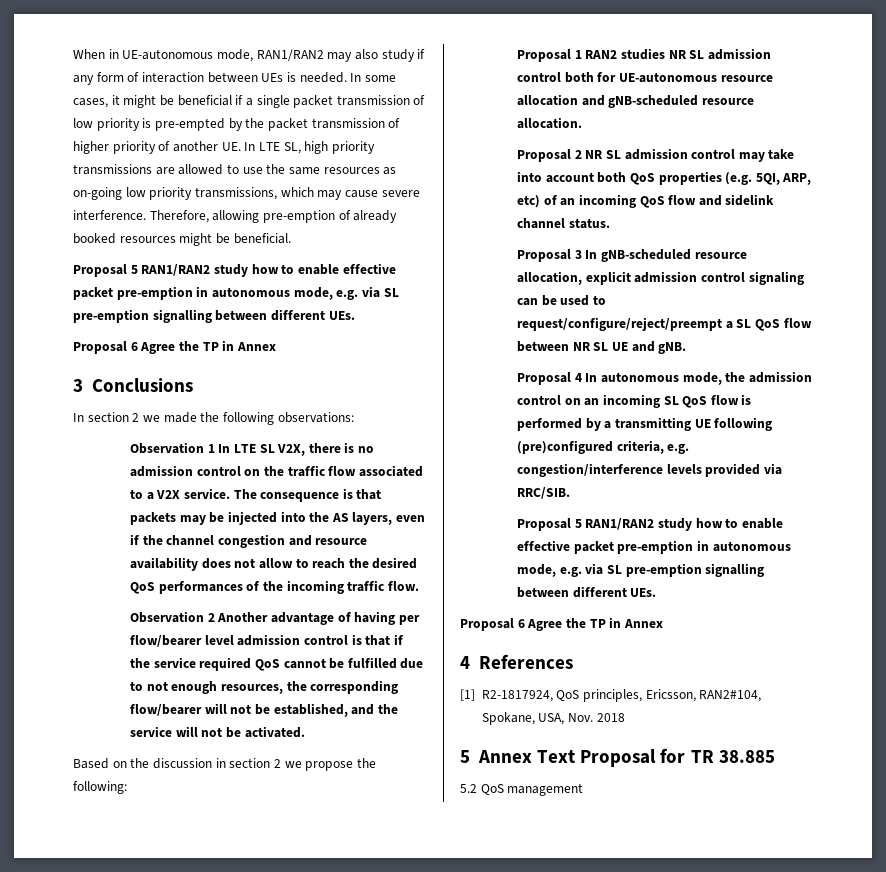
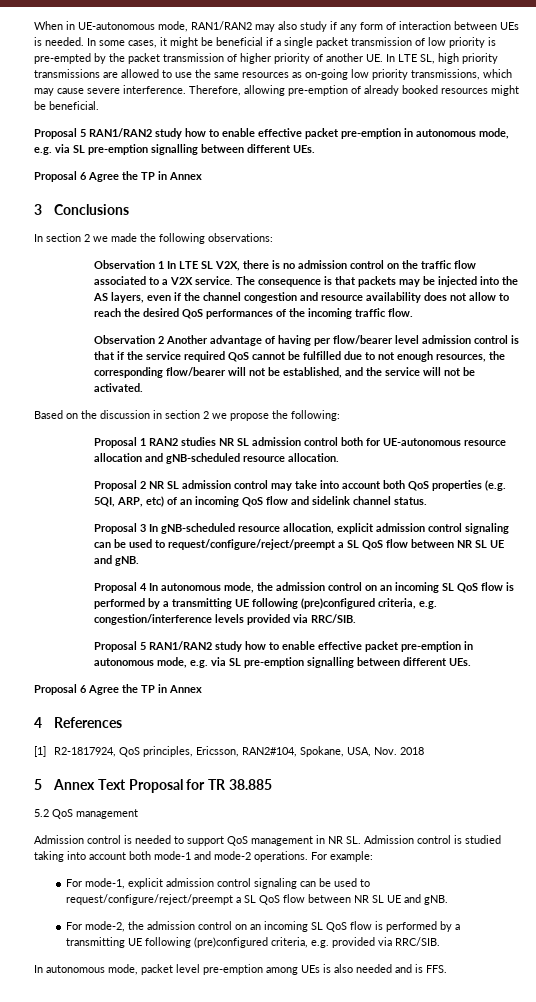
+ Admission control is needed to support QoS management in NR SL. Admission control is studied taking into account both mode-1 and mode-2 operations. For example:
+ For mode-1, explicit admission control signaling can be used to request/configure/reject/preempt a SL QoS flow between NR SL UE and gNB.
+ For mode-2, the admission control on an incoming SL QoS flow is performed by a transmitting UE following (pre)configured criteria, e.g. provided via RRC/SIB.
+ In autonomous mode, packet level pre-emption among UEs is also needed and is FFS.

